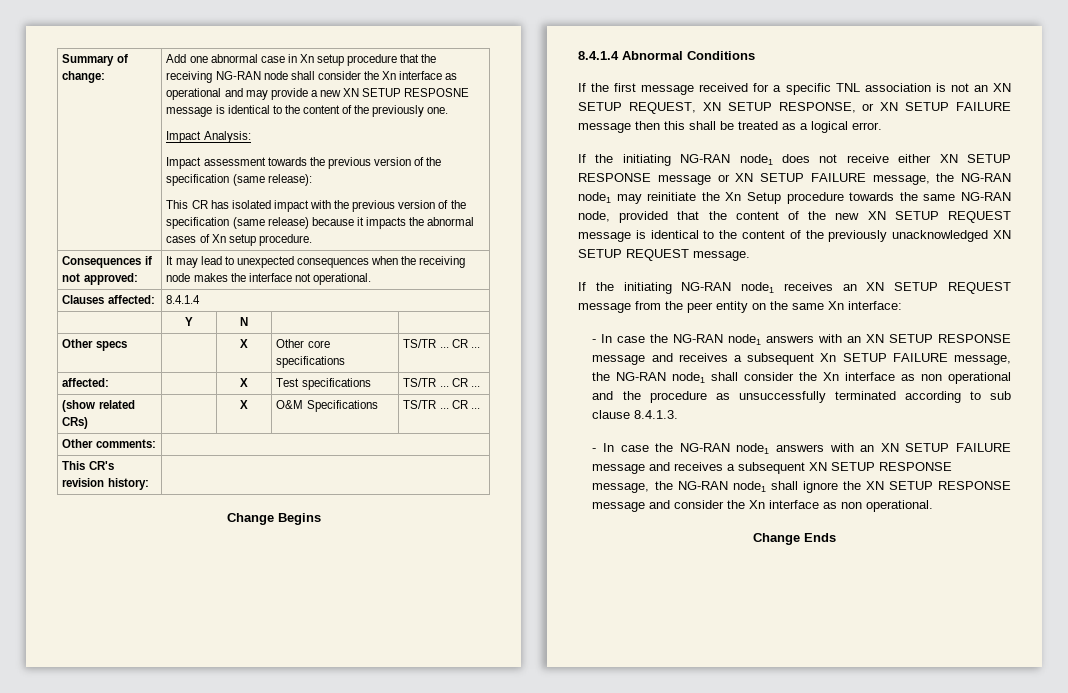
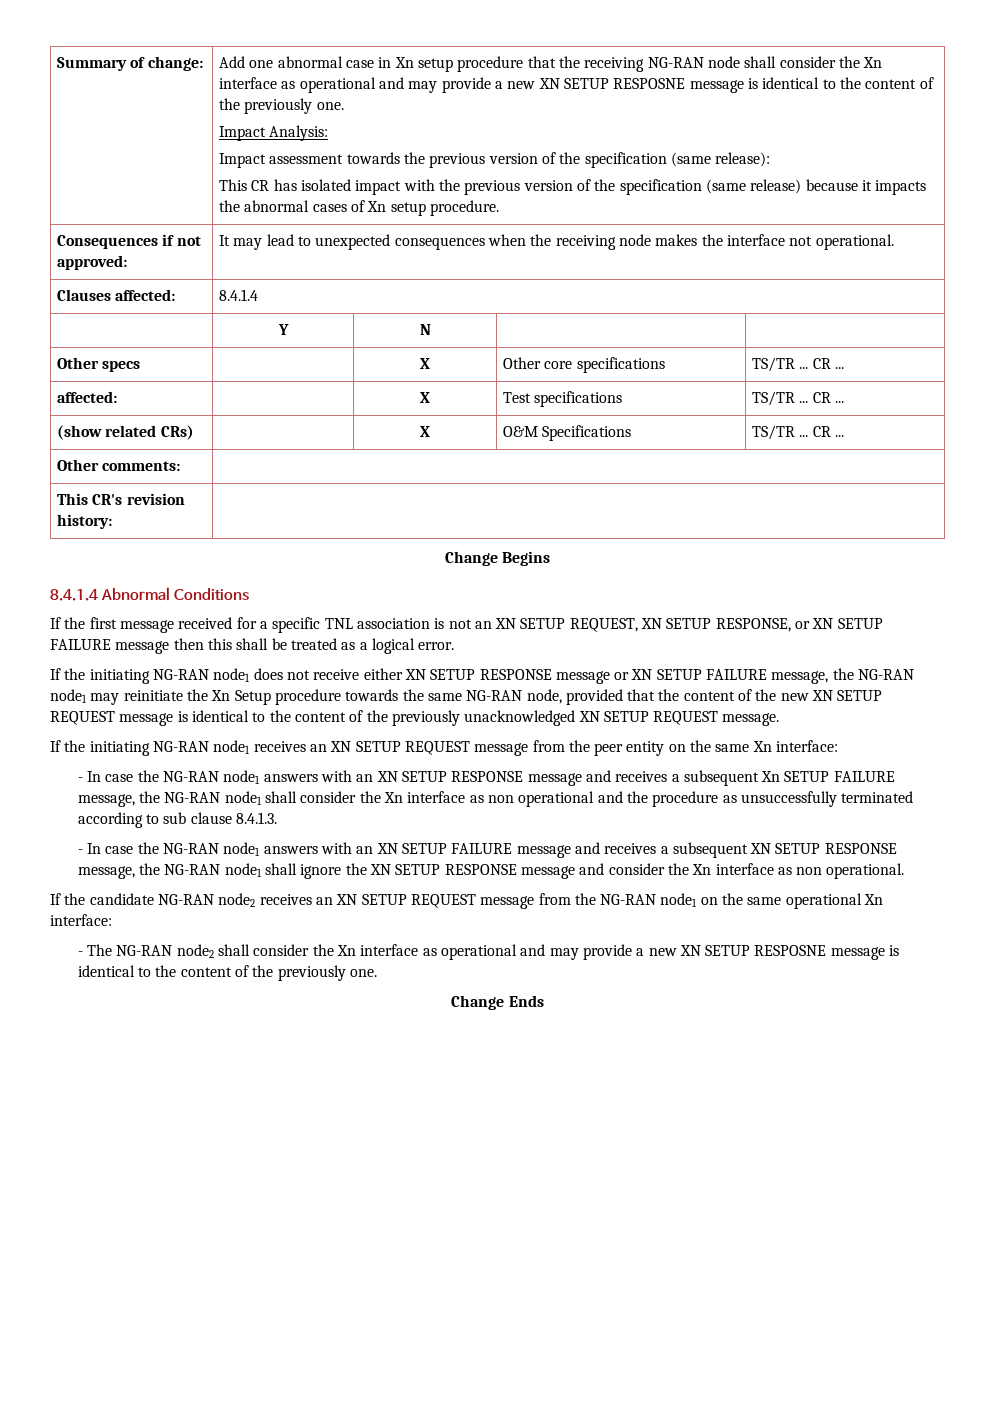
+ If the candidate NG-RAN node2 receives an XN SETUP REQUEST message from the NG-RAN node1 on the same operational Xn interface:
+ - The NG-RAN node2 shall consider the Xn interface as operational and may provide a new XN SETUP RESPOSNE message is identical to the content of the previously one.

